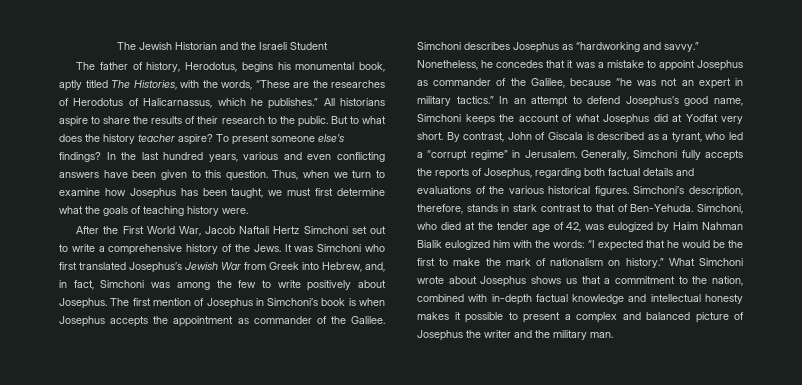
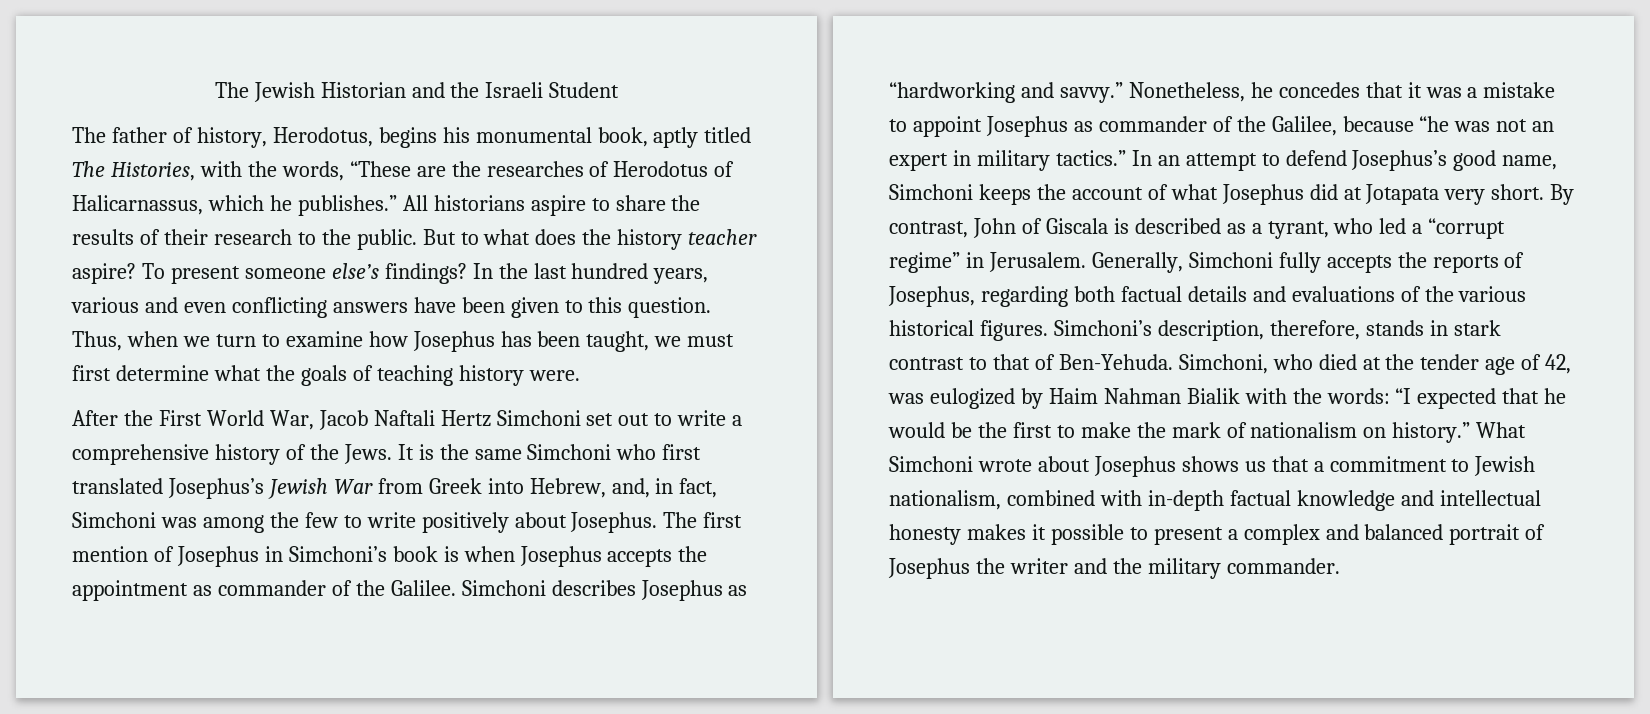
- It was Simchoni who first translated Josephus’s Jewish War from Greek into Hebrew, and, in fact, Simchoni was among the few to write positively about Josephus.
+ It is the same Simchoni who first translated Josephus’s Jewish War from Greek into Hebrew, and, in fact, Simchoni was among the few to write positively about Josephus.
- In an attempt to defend Josephus’s good name, Simchoni keeps the account of what Josephus did at Yodfat very short.
+ In an attempt to defend Josephus’s good name, Simchoni keeps the account of what Josephus did at Jotapata very short.
- Simchoni, who died at the tender age of 42, was eulogized by Haim Nahman Bialik eulogized him with the words: “I expected that he would be the first to make the mark of nationalism on history.”
+ Simchoni, who died at the tender age of 42, was eulogized by Haim Nahman Bialik with the words: “I expected that he would be the first to make the mark of nationalism on history.”
- What Simchoni wrote about Josephus shows us that a commitment to the nation, combined with in-depth factual knowledge and intellectual honesty makes it possible to present a complex and balanced picture of Josephus the writer and the military man.
+ What Simchoni wrote about Josephus shows us that a commitment to Jewish nationalism, combined with in-depth factual knowledge and intellectual honesty makes it possible to present a complex and balanced portrait of Josephus the writer and the military commander.

